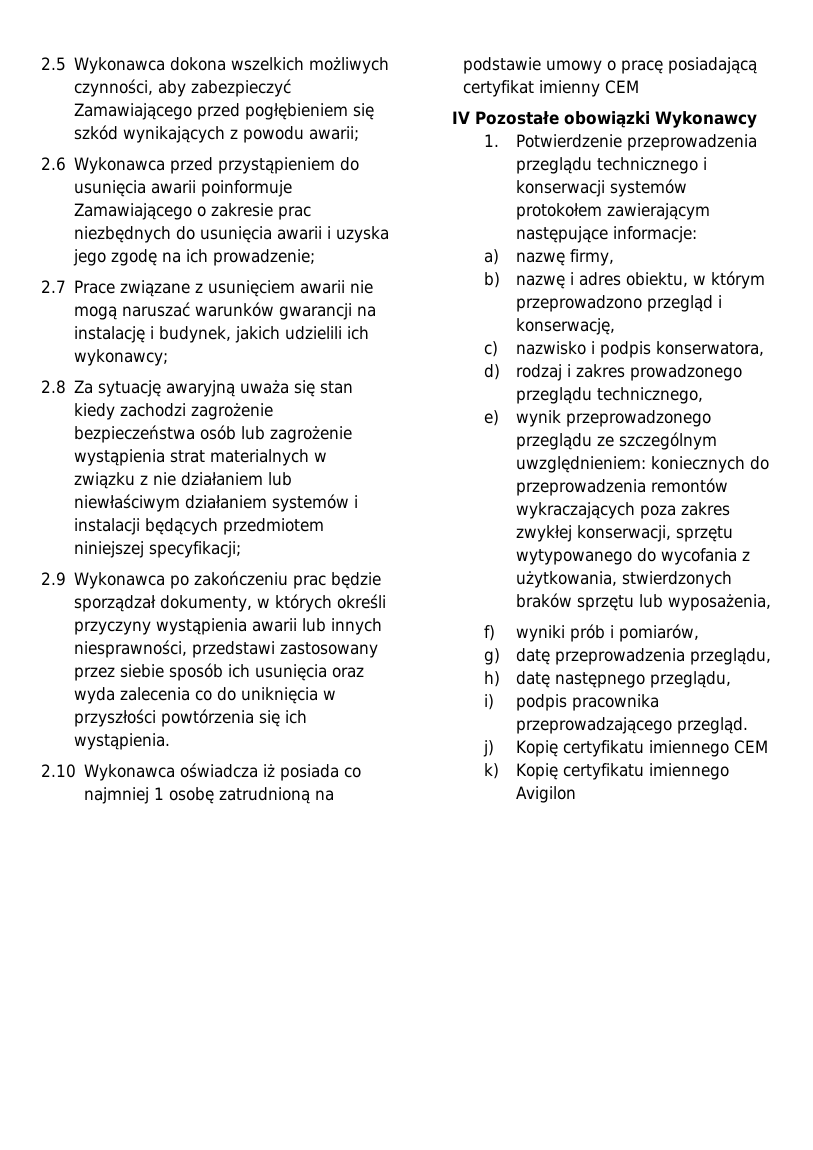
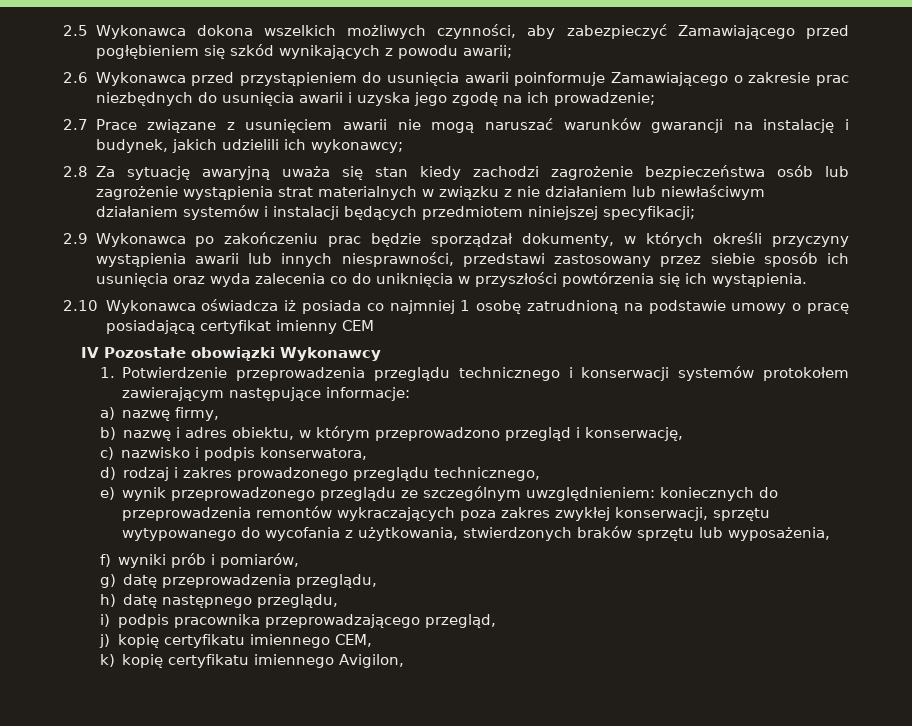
- i) podpis pracownika przeprowadzającego przegląd.
+ i) podpis pracownika przeprowadzającego przegląd,
- j) Kopię certyfikatu imiennego CEM
+ j) kopię certyfikatu imiennego CEM,
- k) Kopię certyfikatu imiennego Avigilon
+ k) kopię certyfikatu imiennego Avigilon,

